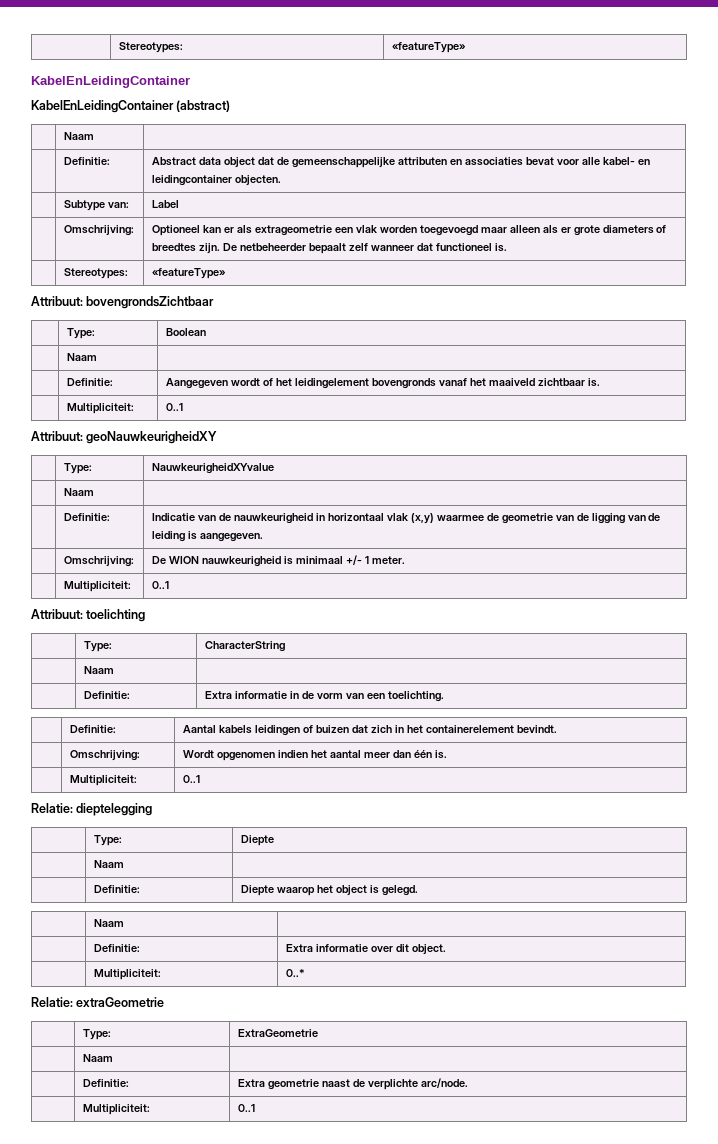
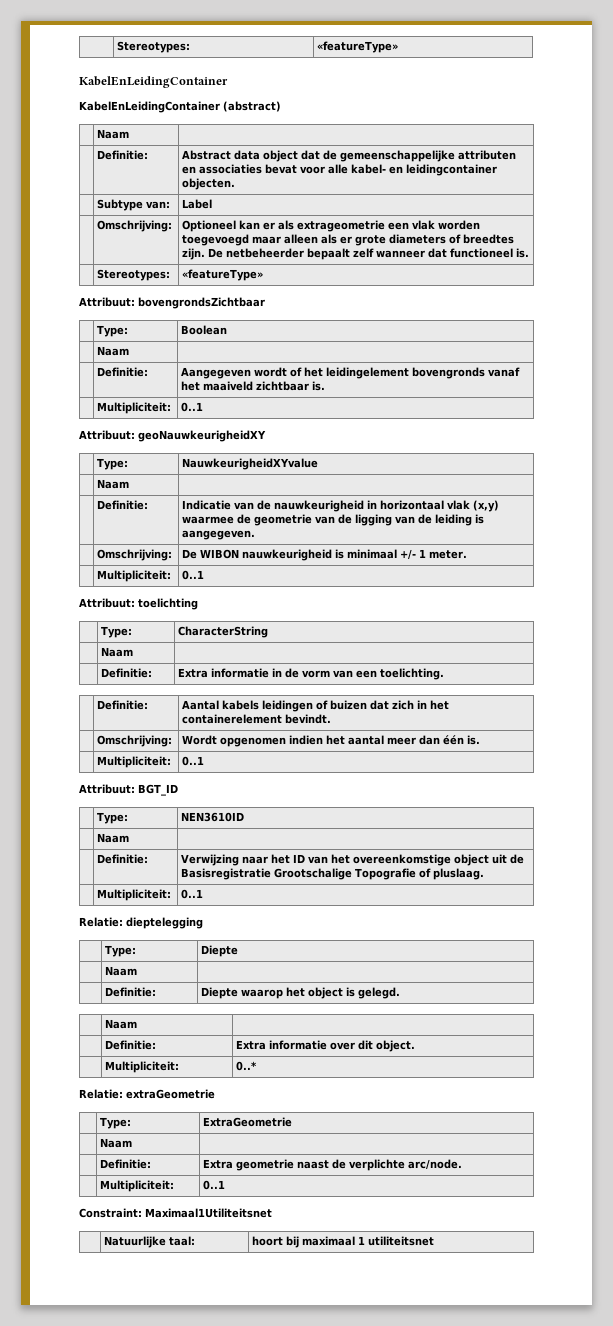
- | Omschrijving: | De WION nauwkeurigheid is minimaal +/- 1 meter.
+ | Omschrijving: | De WIBON nauwkeurigheid is minimaal +/- 1 meter.
+ Attribuut: BGT_ID
+ | Type: | NEN3610ID
+ | Naam |
+ | Definitie: | Verwijzing naar het ID van het overeenkomstige object uit de Basisregistratie Grootschalige Topografie of pluslaag.
+ | Multipliciteit: | 0..1
+ Constraint: Maximaal1Utiliteitsnet
+ | Natuurlijke taal: | hoort bij maximaal 1 utiliteitsnet

